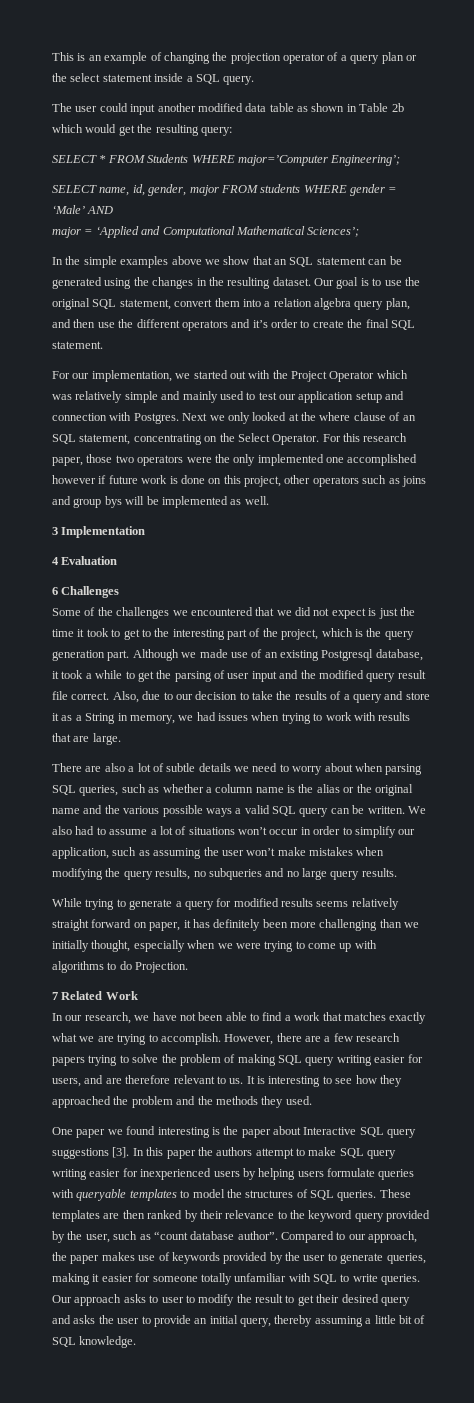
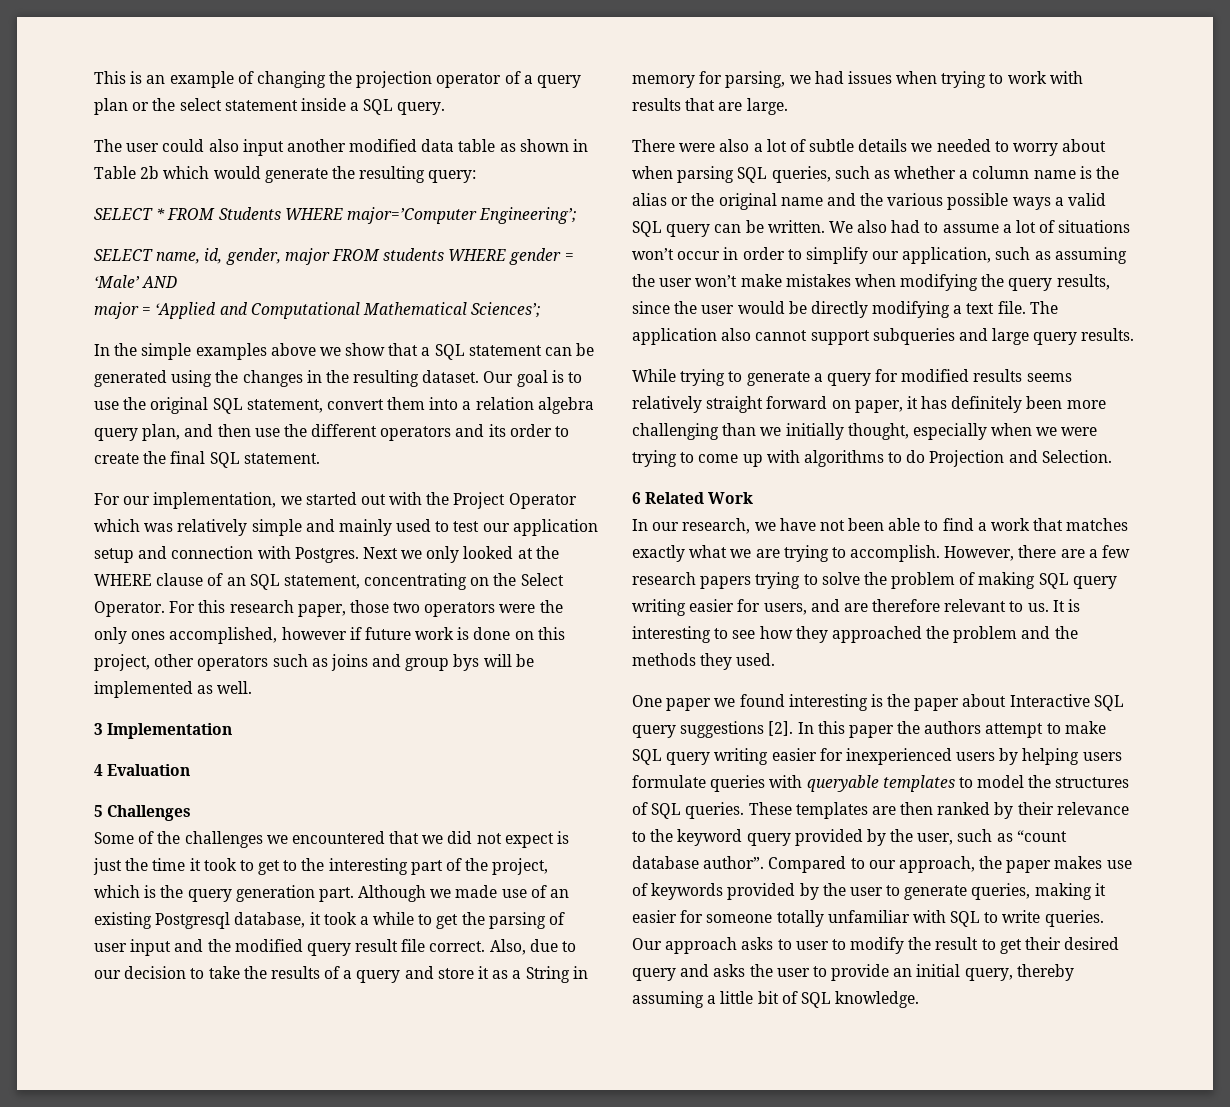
- The user could input another modified data table as shown in Table 2b which would get the resulting query:
+ The user could also input another modified data table as shown in Table 2b which would generate the resulting query:
- In the simple examples above we show that an SQL statement can be generated using the changes in the resulting dataset.
+ In the simple examples above we show that a SQL statement can be generated using the changes in the resulting dataset.
- Our goal is to use the original SQL statement, convert them into a relation algebra query plan, and then use the different operators and it’s order to create the final SQL statement.
+ Our goal is to use the original SQL statement, convert them into a relation algebra query plan, and then use the different operators and its order to create the final SQL statement.
- Next we only looked at the where clause of an SQL statement, concentrating on the Select Operator.
+ Next we only looked at the WHERE clause of an SQL statement, concentrating on the Select Operator.
- For this research paper, those two operators were the only implemented one accomplished however if future work is done on this project, other operators such as joins and group bys will be implemented as well.
+ For this research paper, those two operators were the only ones accomplished, however if future work is done on this project, other operators such as joins and group bys will be implemented as well.
- 6 Challenges
+ 5 Challenges
- Also, due to our decision to take the results of a query and store it as a String in memory, we had issues when trying to work with results that are large.
+ Also, due to our decision to take the results of a query and store it as a String in memory for parsing, we had issues when trying to work with results that are large.
- There are also a lot of subtle details we need to worry about when parsing SQL queries, such as whether a column name is the alias or the original name and the various possible ways a valid SQL query can be written.
+ There were also a lot of subtle details we needed to worry about when parsing SQL queries, such as whether a column name is the alias or the original name and the various possible ways a valid SQL query can be written.
- We also had to assume a lot of situations won’t occur in order to simplify our application, such as assuming the user won’t make mistakes when modifying the query results, no subqueries and no large query results.
+ We also had to assume a lot of situations won’t occur in order to simplify our application, such as assuming the user won’t make mistakes when modifying the query results, since the user would be directly modifying a text file. The application also cannot support subqueries and large query results.
- While trying to generate a query for modified results seems relatively straight forward on paper, it has definitely been more challenging than we initially thought, especially when we were trying to come up with algorithms to do Projection.
- 7 Related Work
+ While trying to generate a query for modified results seems relatively straight forward on paper, it has definitely been more challenging than we initially thought, especially when we were trying to come up with algorithms to do Projection and Selection.
+ 6 Related Work
- One paper we found interesting is the paper about Interactive SQL query suggestions [3].
+ One paper we found interesting is the paper about Interactive SQL query suggestions [2].

